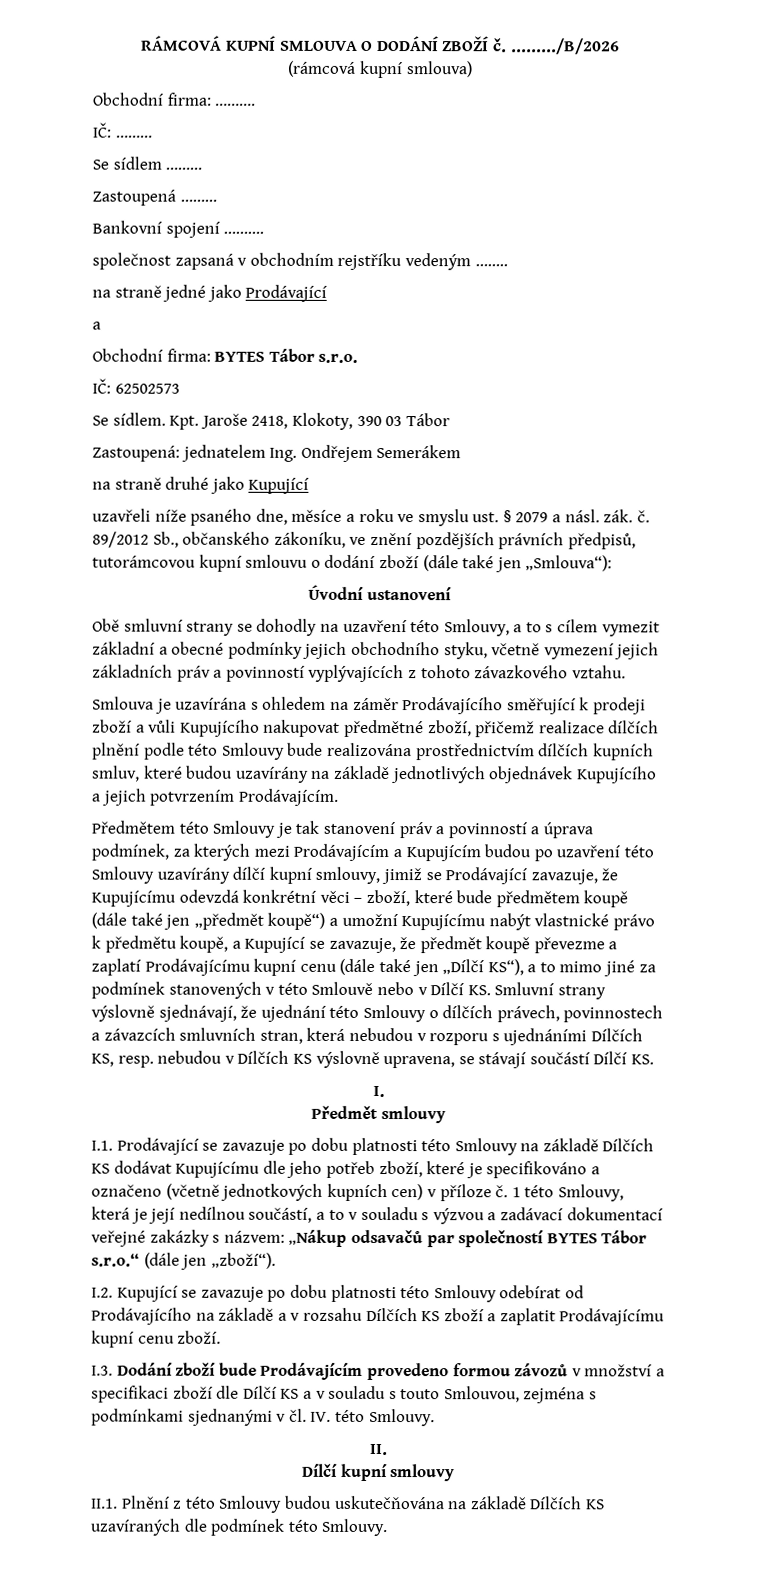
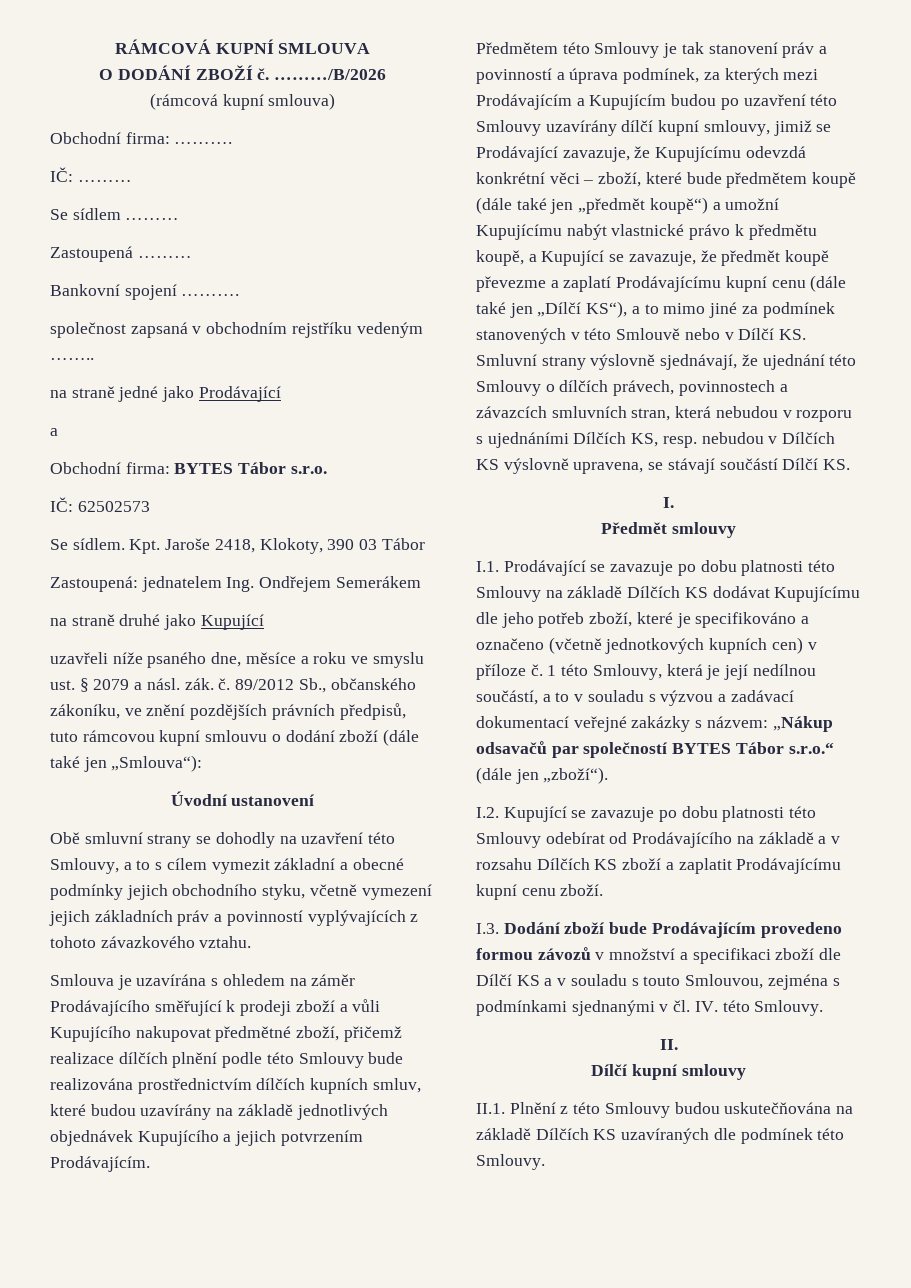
- RÁMCOVÁ KUPNÍ SMLOUVA O DODÁNÍ ZBOŽÍ č.
+ RÁMCOVÁ KUPNÍ SMLOUVA
+ O DODÁNÍ ZBOŽÍ č.
- 89/2012 Sb., občanského zákoníku, ve znění pozdějších právních předpisů, tutorámcovou kupní smlouvu o dodání zboží (dále také jen „Smlouva“):
+ 89/2012 Sb., občanského zákoníku, ve znění pozdějších právních předpisů, tuto rámcovou kupní smlouvu o dodání zboží (dále také jen „Smlouva“):

